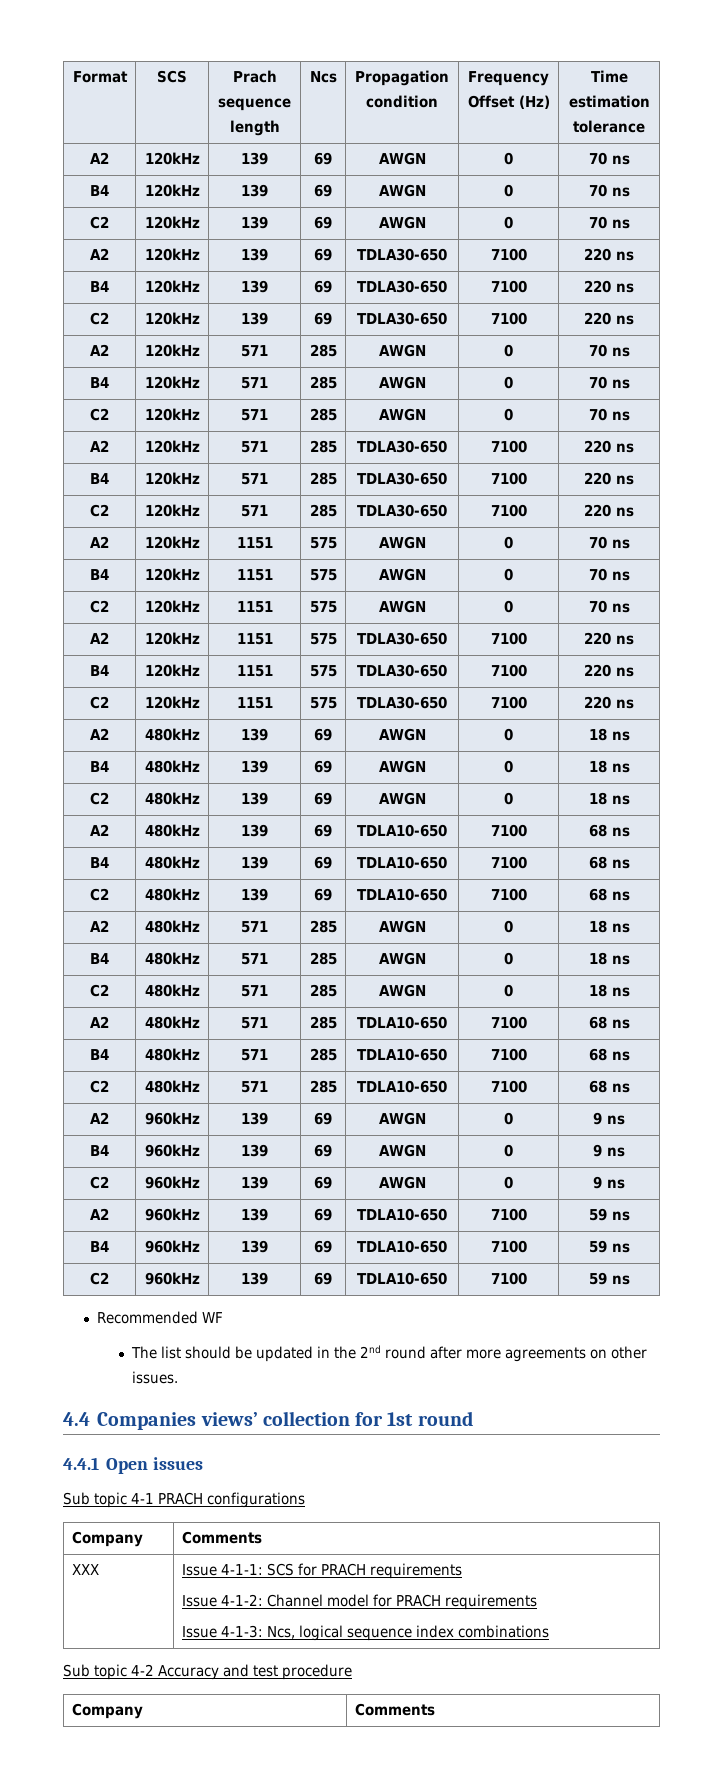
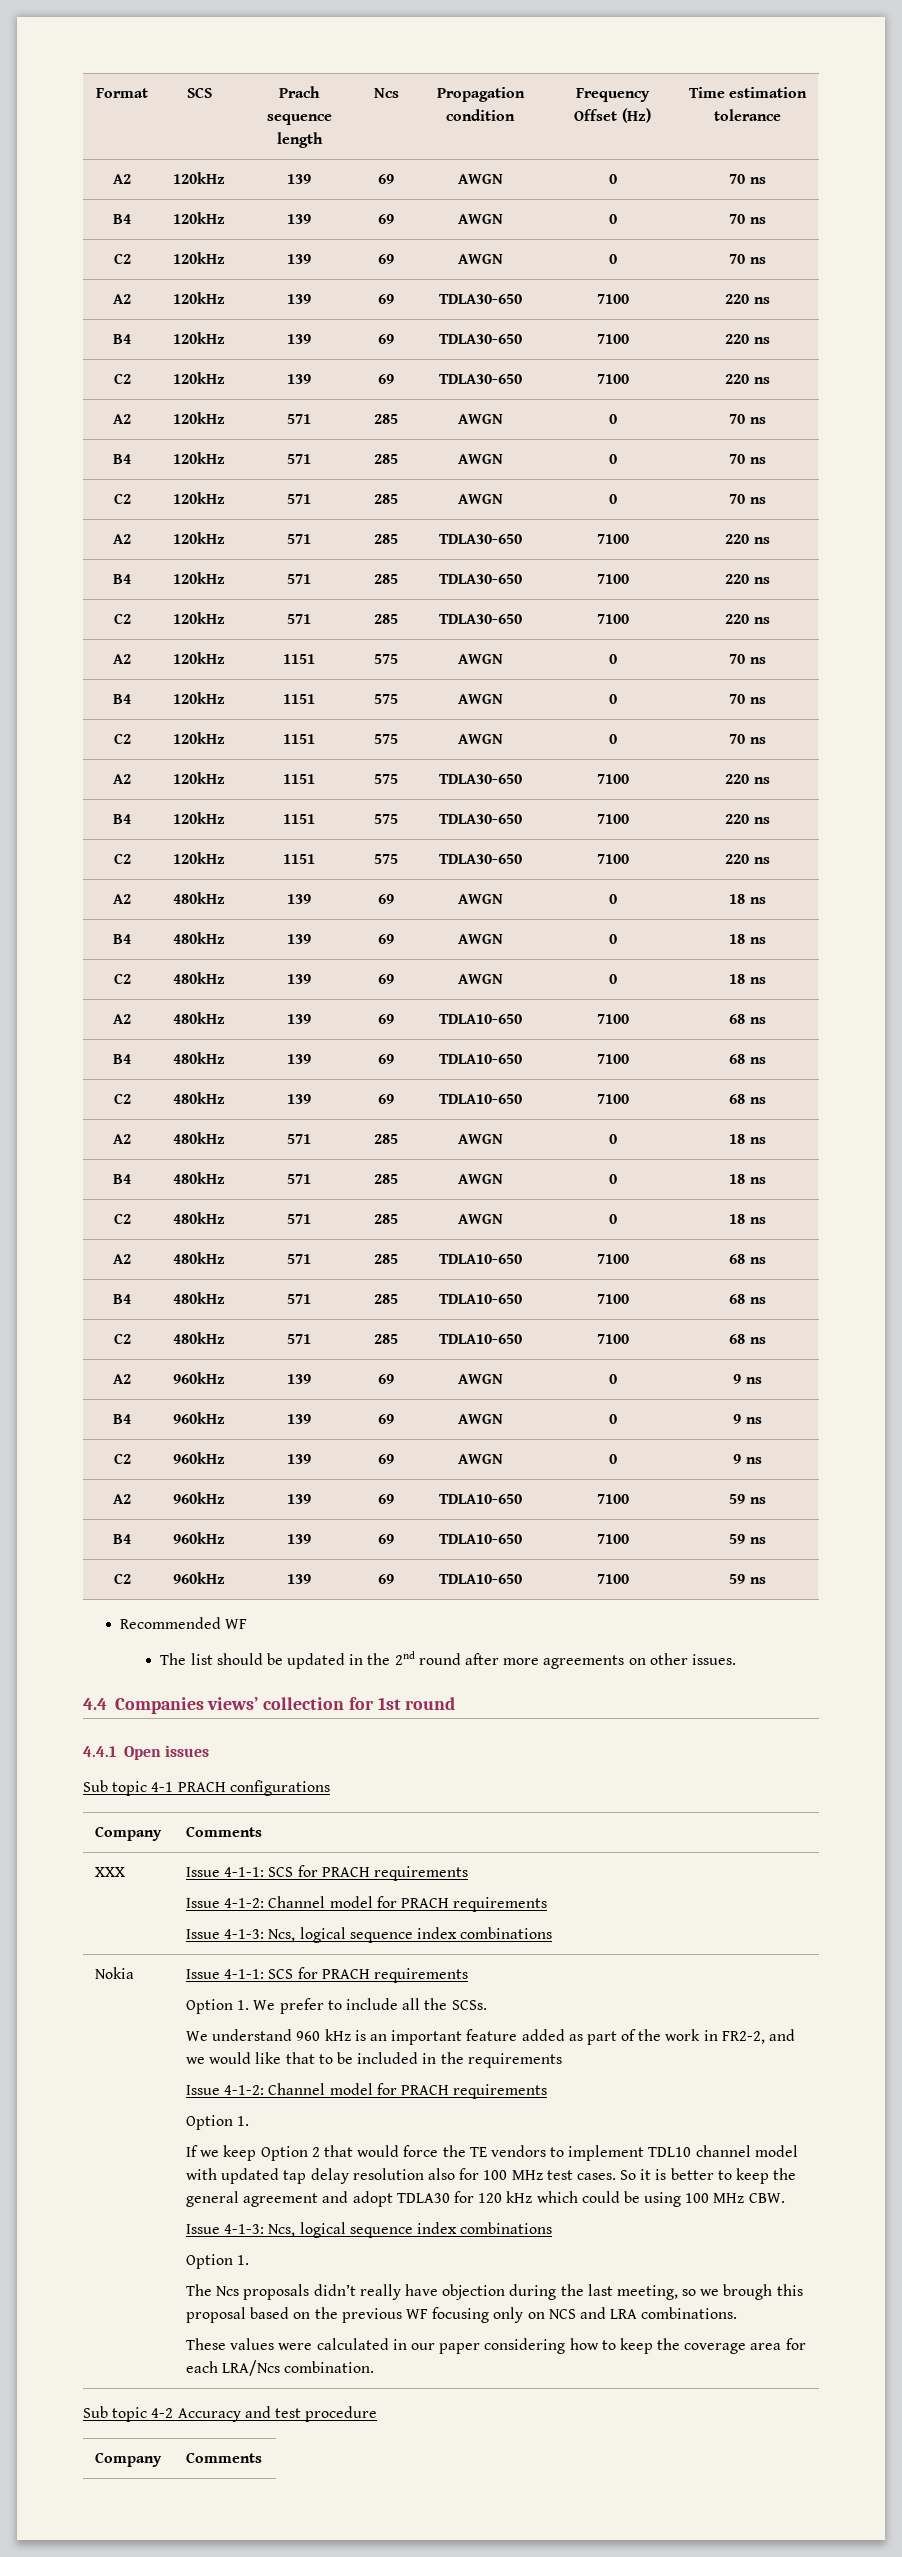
+ Nokia | Issue 4-1-1: SCS for PRACH requirements
+ Option 1. We prefer to include all the SCSs.
+ We understand 960 kHz is an important feature added as part of the work in FR2-2, and we would like that to be included in the requirements
+ Issue 4-1-2: Channel model for PRACH requirements
+ Option 1.
+ If we keep Option 2 that would force the TE vendors to implement TDL10 channel model with updated tap delay resolution also for 100 MHz test cases. So it is better to keep the general agreement and adopt TDLA30 for 120 kHz which could be using 100 MHz CBW.
+ Issue 4-1-3: Ncs, logical sequence index combinations
+ Option 1.
+ The Ncs proposals didn’t really have objection during the last meeting, so we brough this proposal based on the previous WF focusing only on NCS and LRA combinations.
+ These values were calculated in our paper considering how to keep the coverage area for each LRA/Ncs combination.

